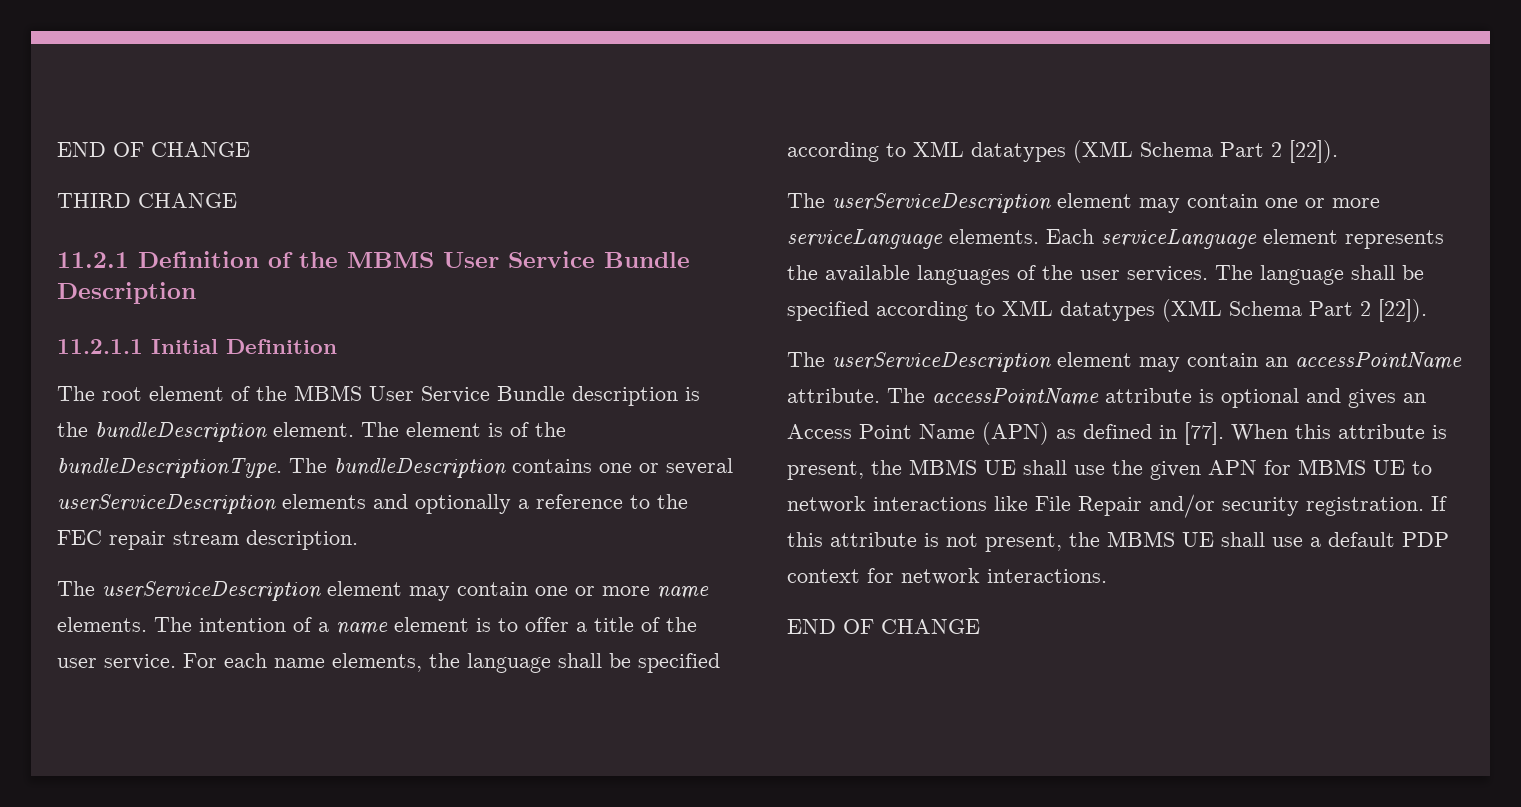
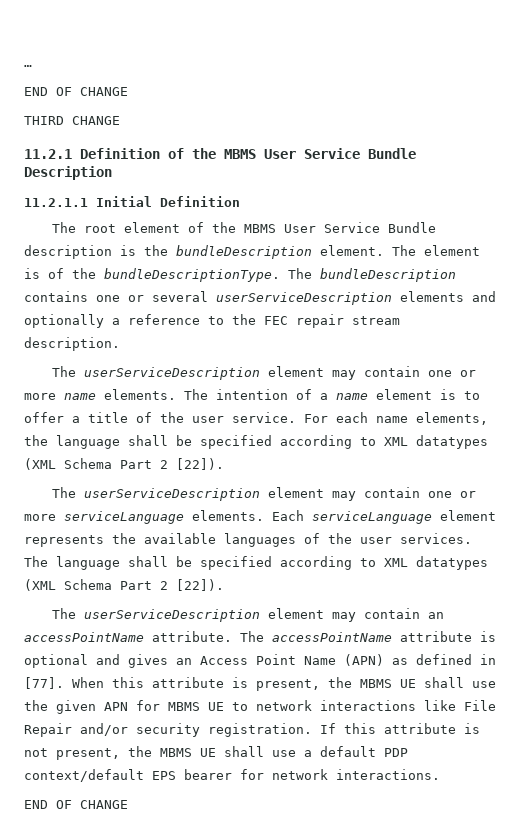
+ …
- If this attribute is not present, the MBMS UE shall use a default PDP context for network interactions.
+ If this attribute is not present, the MBMS UE shall use a default PDP context/default EPS bearer for network interactions.

